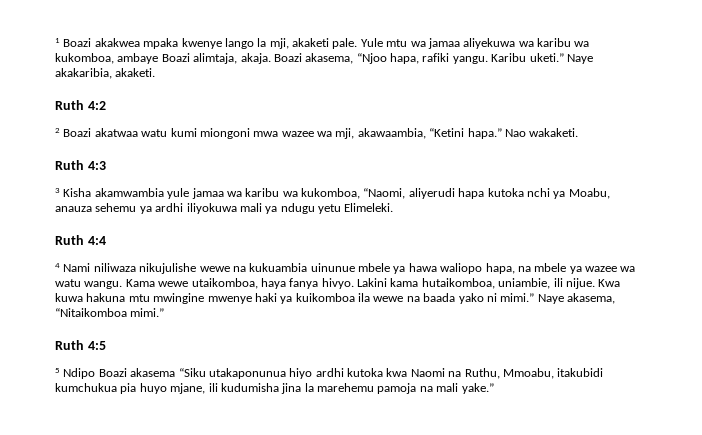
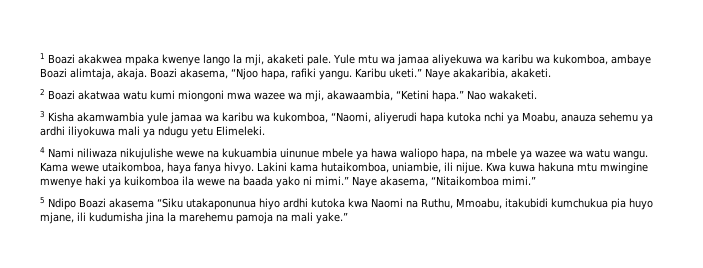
- Ruth 4:2
- Ruth 4:3
- Ruth 4:4
- Ruth 4:5

